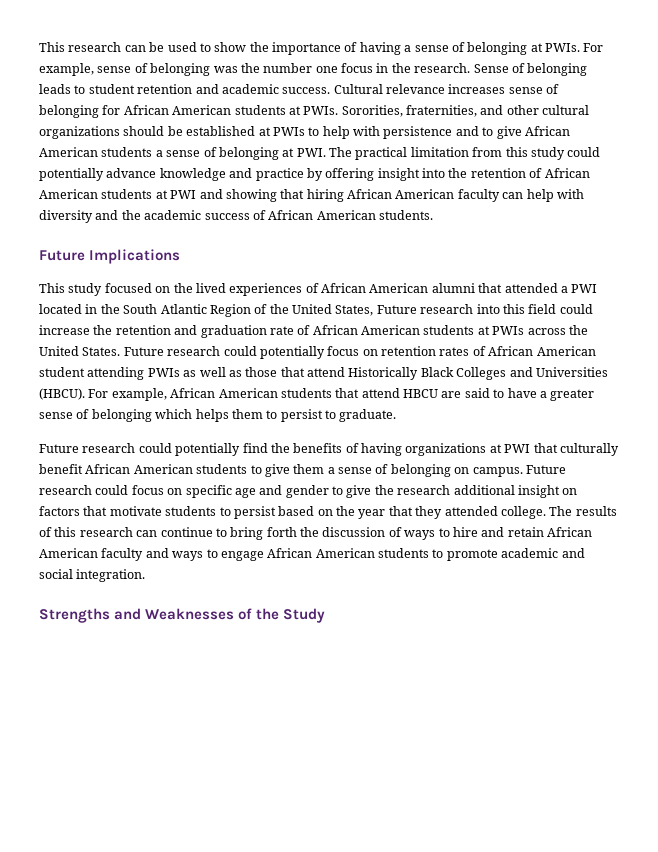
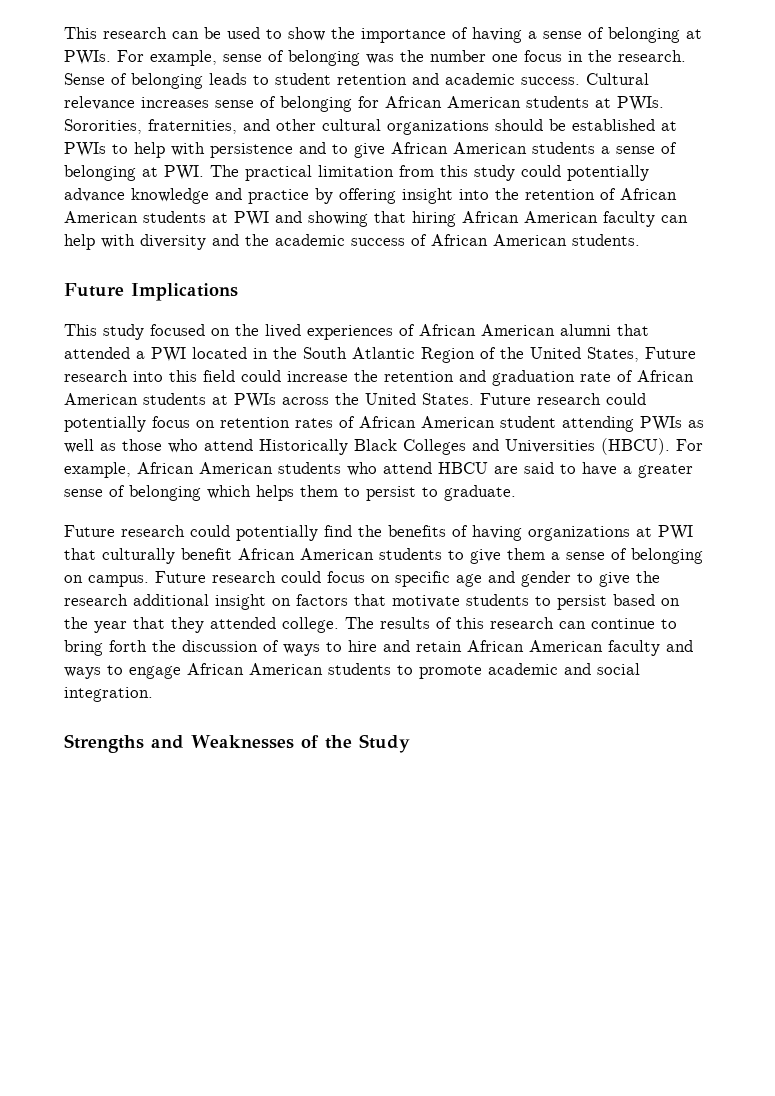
- Future research could potentially focus on retention rates of African American student attending PWIs as well as those that attend Historically Black Colleges and Universities (HBCU).
+ Future research could potentially focus on retention rates of African American student attending PWIs as well as those who attend Historically Black Colleges and Universities (HBCU).
- For example, African American students that attend HBCU are said to have a greater sense of belonging which helps them to persist to graduate.
+ For example, African American students who attend HBCU are said to have a greater sense of belonging which helps them to persist to graduate.

